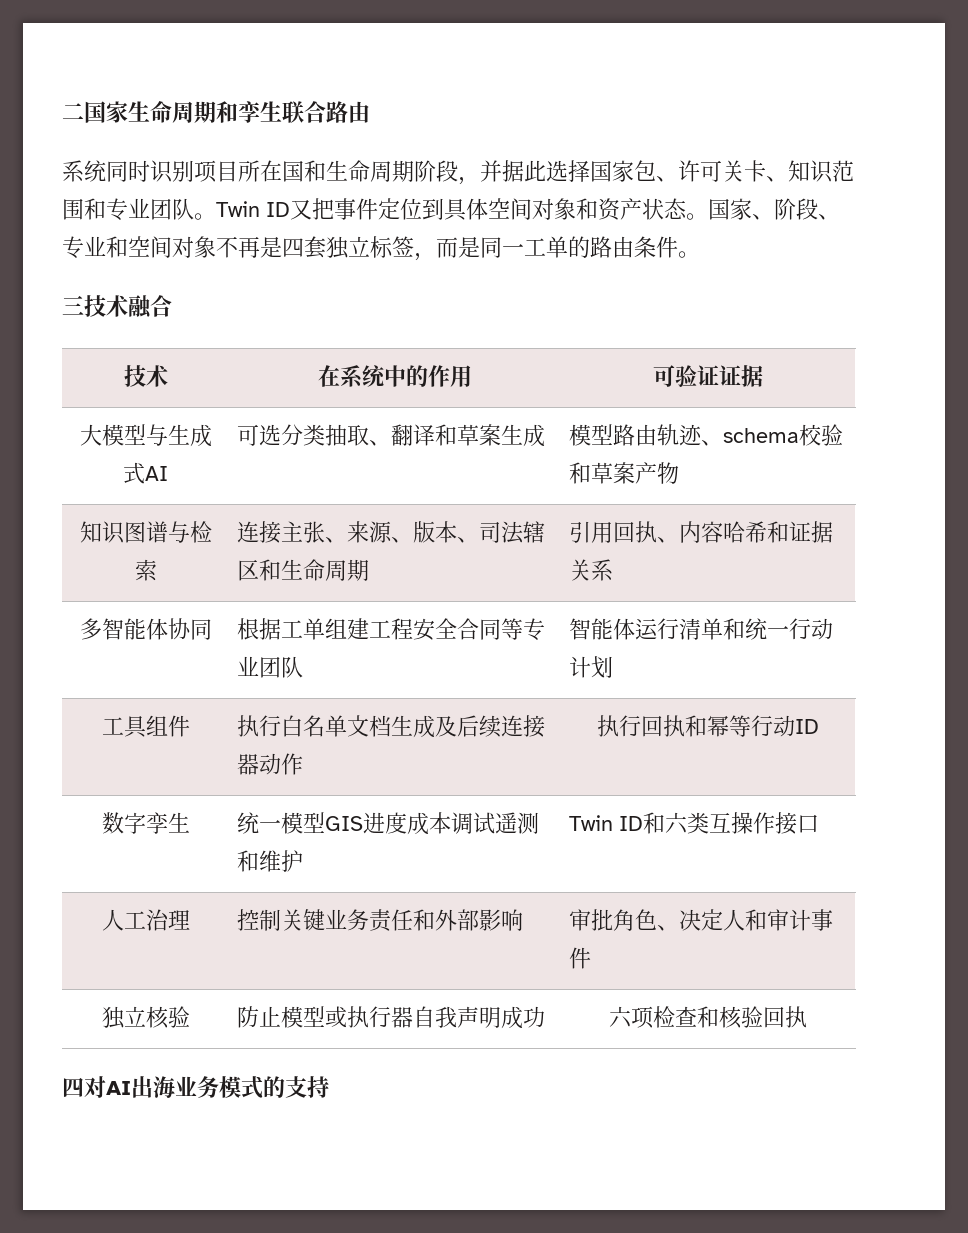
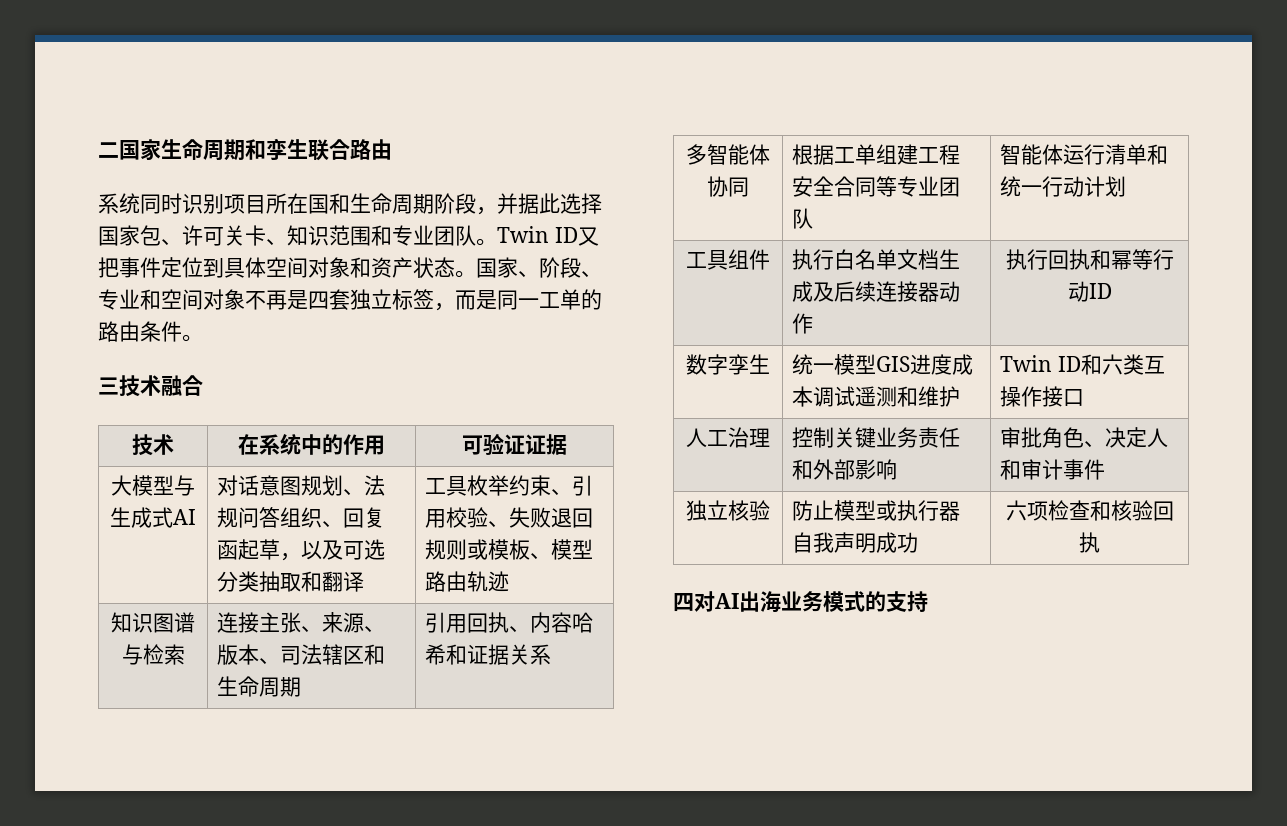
- 大模型与生成式AI | 可选分类抽取、翻译和草案生成 | 模型路由轨迹、schema校验和草案产物
+ 大模型与生成式AI | 对话意图规划、法规问答组织、回复函起草，以及可选分类抽取和翻译 | 工具枚举约束、引用校验、失败退回规则或模板、模型路由轨迹

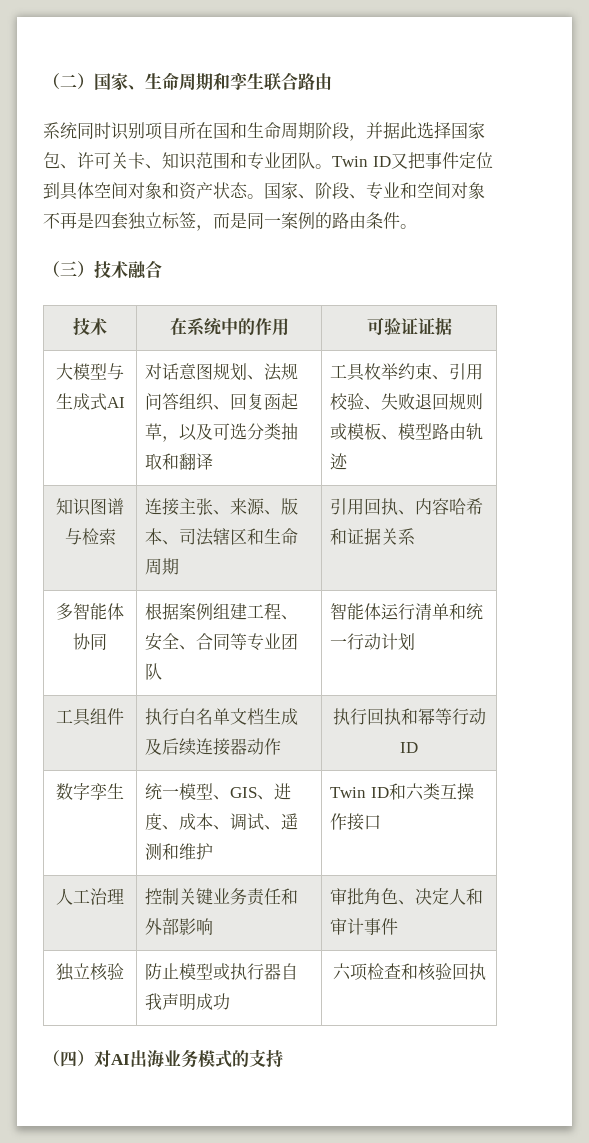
- 二国家生命周期和孪生联合路由
+ （二）国家、生命周期和孪生联合路由
- 国家、阶段、专业和空间对象不再是四套独立标签，而是同一工单的路由条件。
+ 国家、阶段、专业和空间对象不再是四套独立标签，而是同一案例的路由条件。
- 三技术融合
+ （三）技术融合
- 多智能体协同 | 根据工单组建工程安全合同等专业团队 | 智能体运行清单和统一行动计划
+ 多智能体协同 | 根据案例组建工程、安全、合同等专业团队 | 智能体运行清单和统一行动计划
- 数字孪生 | 统一模型GIS进度成本调试遥测和维护 | Twin ID和六类互操作接口
+ 数字孪生 | 统一模型、GIS、进度、成本、调试、遥测和维护 | Twin ID和六类互操作接口
- 四对AI出海业务模式的支持
+ （四）对AI出海业务模式的支持

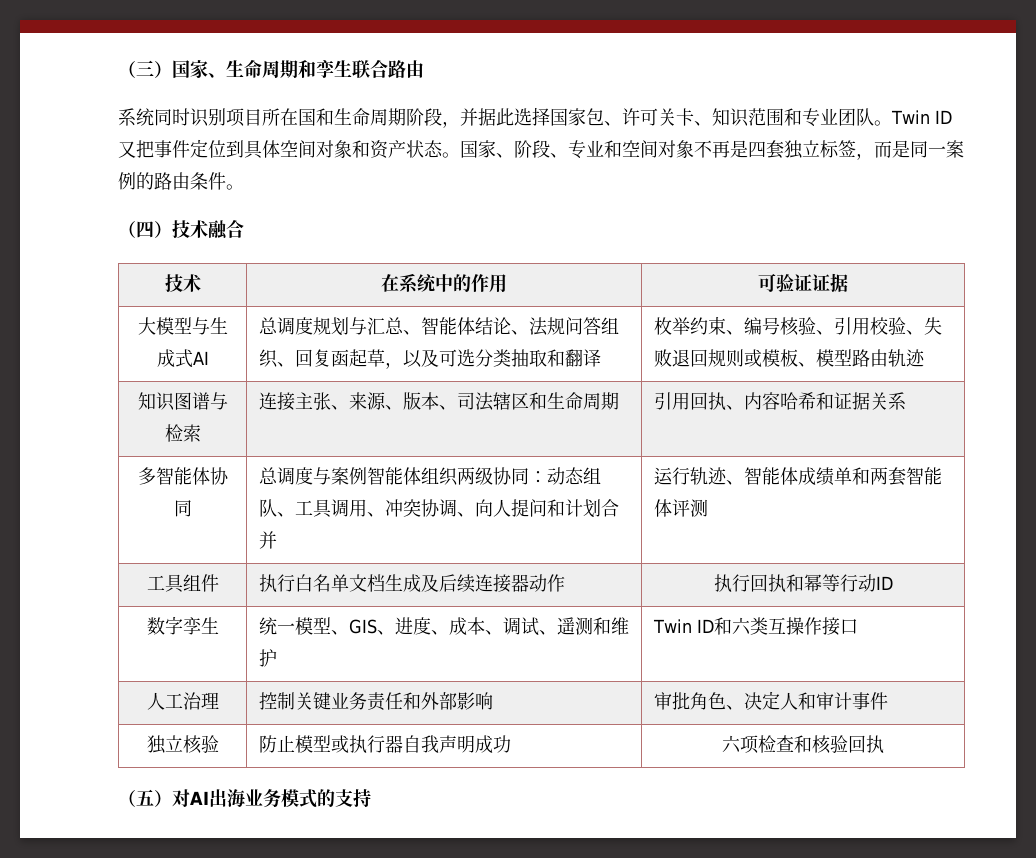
- （二）国家、生命周期和孪生联合路由
+ （三）国家、生命周期和孪生联合路由
- （三）技术融合
+ （四）技术融合
- 大模型与生成式AI | 对话意图规划、法规问答组织、回复函起草，以及可选分类抽取和翻译 | 工具枚举约束、引用校验、失败退回规则或模板、模型路由轨迹
+ 大模型与生成式AI | 总调度规划与汇总、智能体结论、法规问答组织、回复函起草，以及可选分类抽取和翻译 | 枚举约束、编号核验、引用校验、失败退回规则或模板、模型路由轨迹
- 多智能体协同 | 根据案例组建工程、安全、合同等专业团队 | 智能体运行清单和统一行动计划
+ 多智能体协同 | 总调度与案例智能体组织两级协同：动态组队、工具调用、冲突协调、向人提问和计划合并 | 运行轨迹、智能体成绩单和两套智能体评测
- （四）对AI出海业务模式的支持
+ （五）对AI出海业务模式的支持

